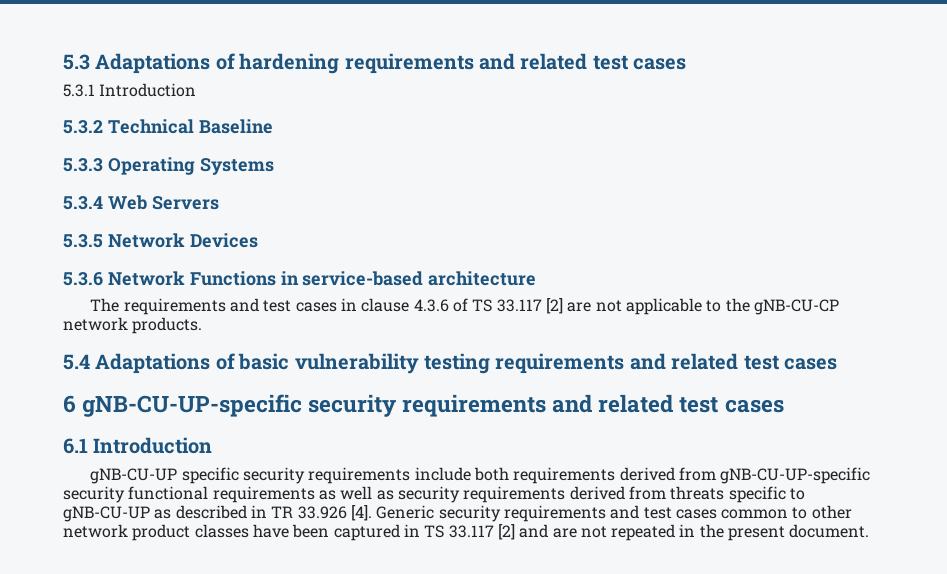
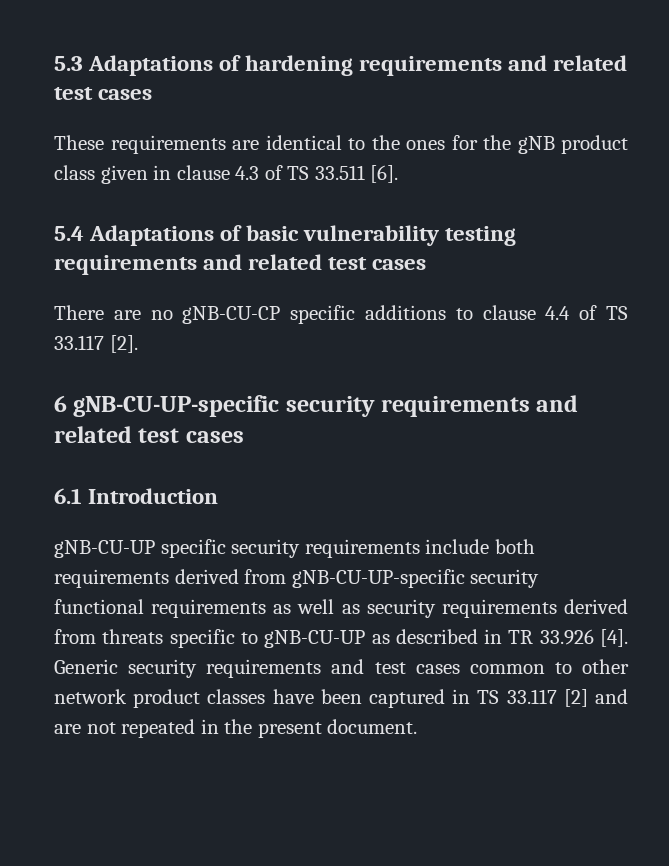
- 5.3.1 Introduction
- 5.3.2 Technical Baseline
- 5.3.3 Operating Systems
- 5.3.4 Web Servers
- 5.3.5 Network Devices
- 5.3.6 Network Functions in service-based architecture
- The requirements and test cases in clause 4.3.6 of TS 33.117 [2] are not applicable to the gNB-CU-CP network products.
+ These requirements are identical to the ones for the gNB product class given in clause 4.3 of TS 33.511 [6].
+ There are no gNB-CU-CP specific additions to clause 4.4 of TS 33.117 [2].

